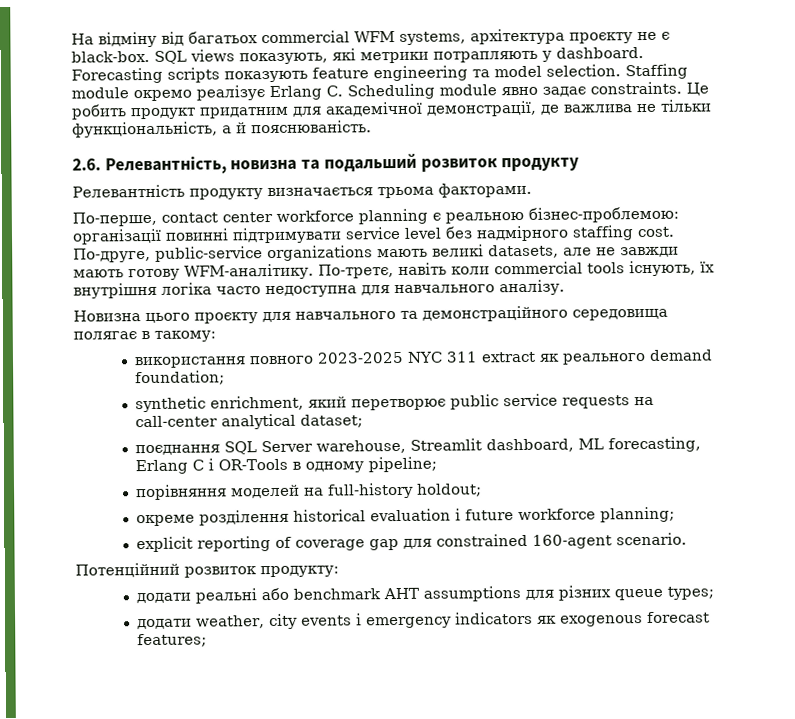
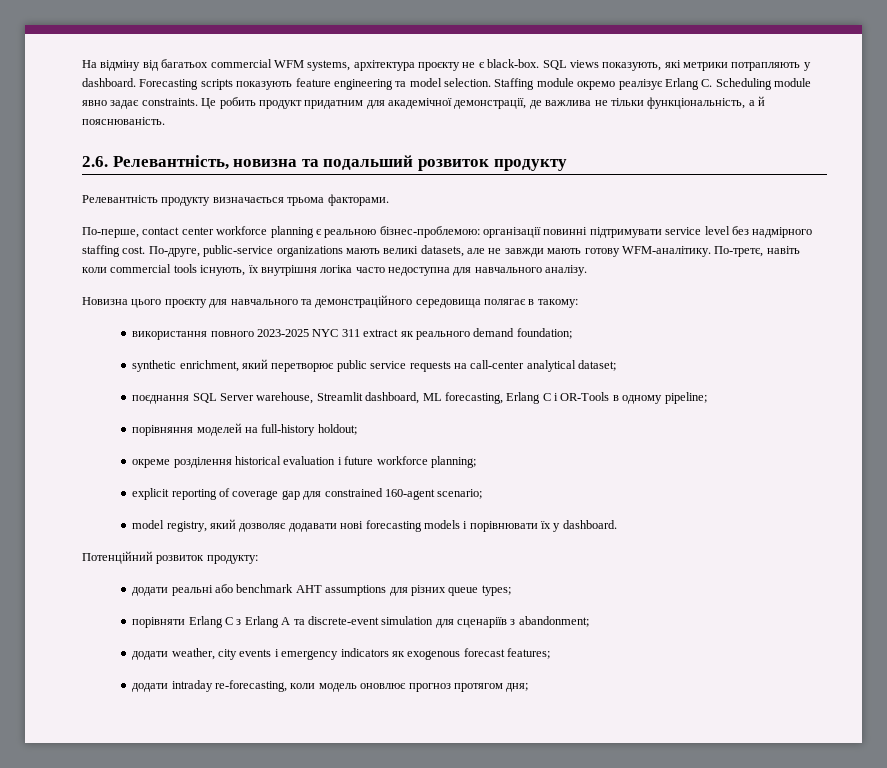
- explicit reporting of coverage gap для constrained 160-agent scenario.
+ explicit reporting of coverage gap для constrained 160-agent scenario;
+ model registry, який дозволяє додавати нові forecasting models і порівнювати їх у dashboard.
+ порівняти Erlang C з Erlang A та discrete-event simulation для сценаріїв з abandonment;
+ додати intraday re-forecasting, коли модель оновлює прогноз протягом дня;

